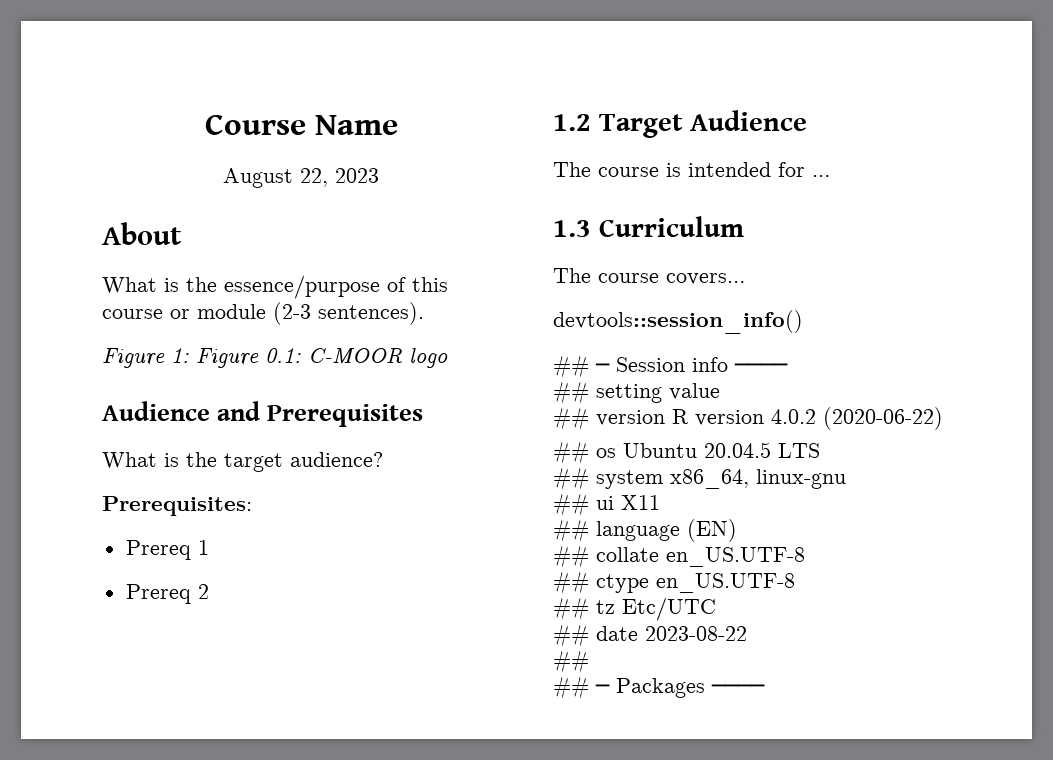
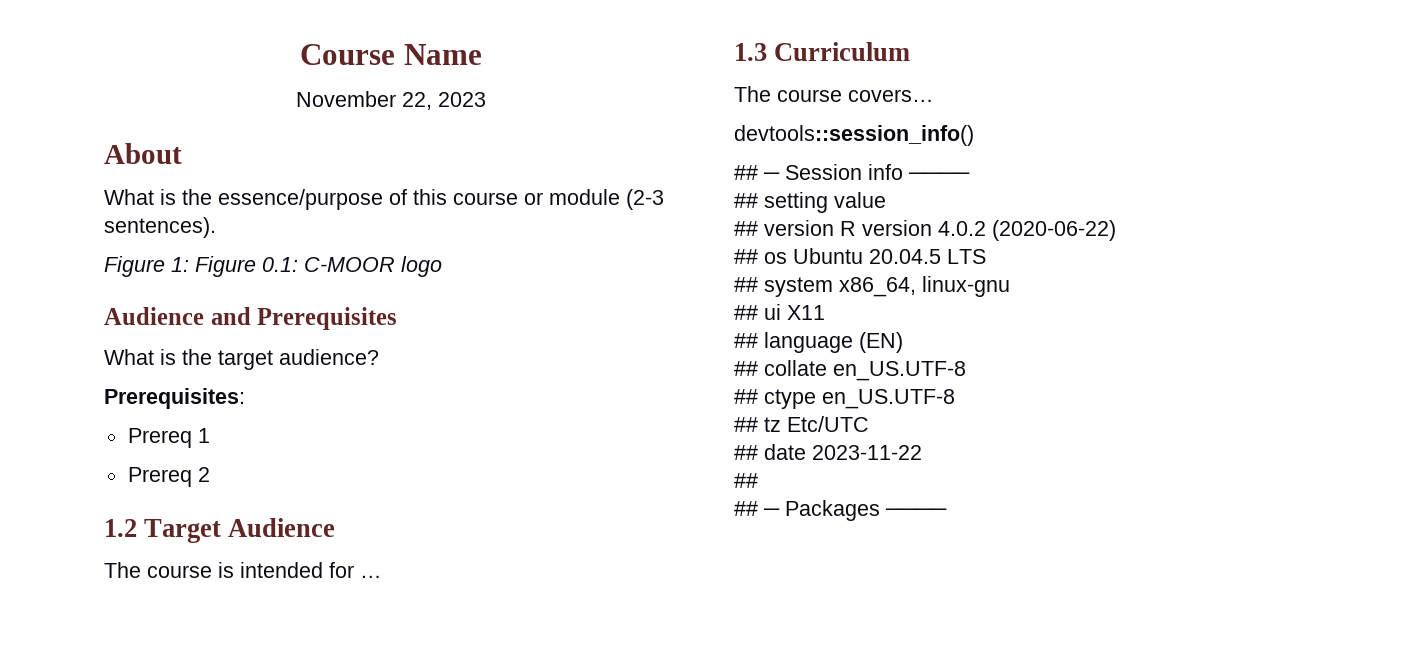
- August 22, 2023
+ November 22, 2023
- ## date 2023-08-22
+ ## date 2023-11-22

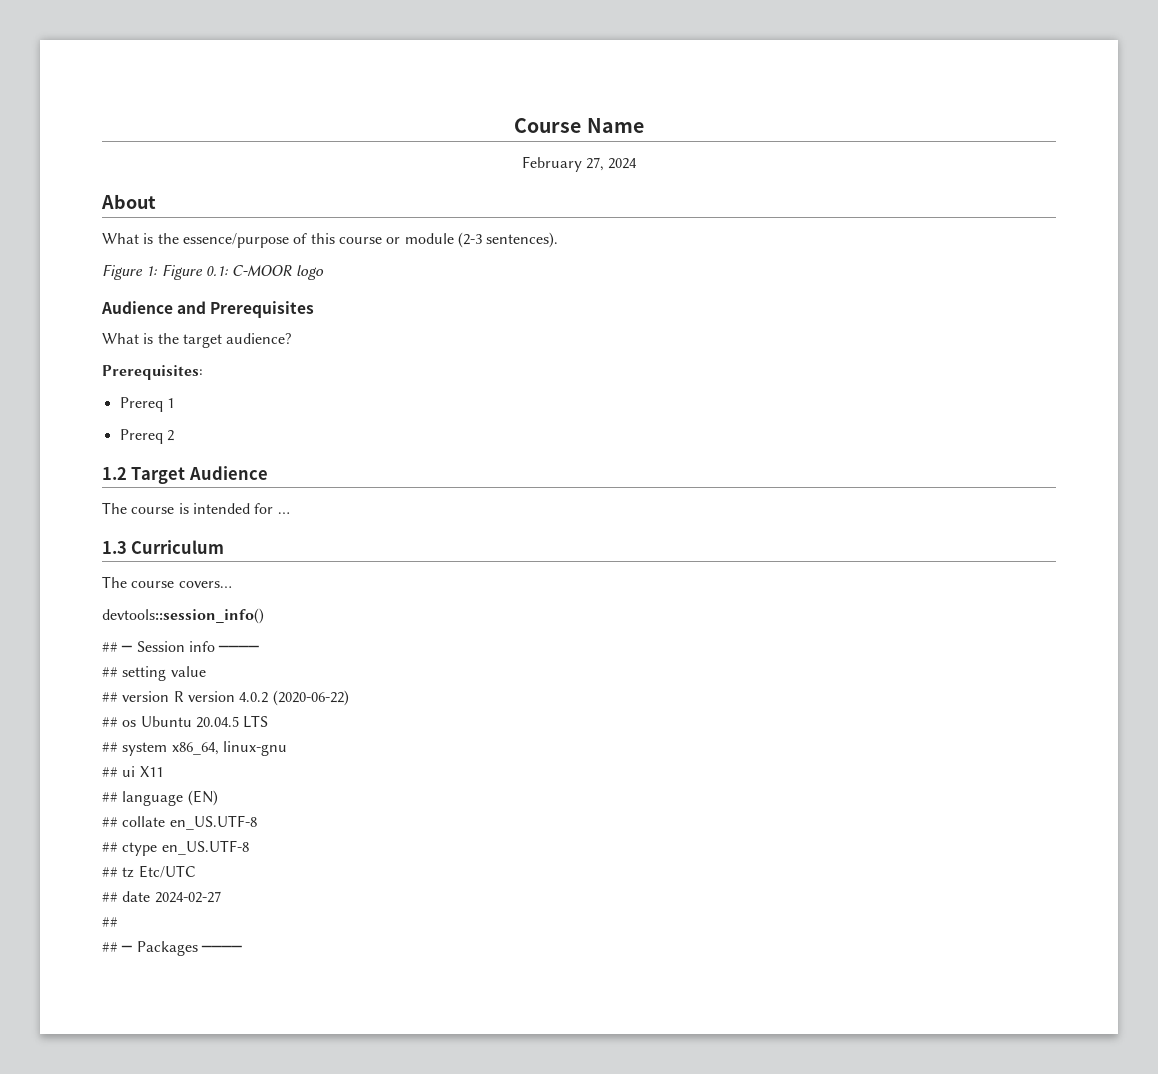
- November 22, 2023
+ February 27, 2024
- ## date 2023-11-22
+ ## date 2024-02-27

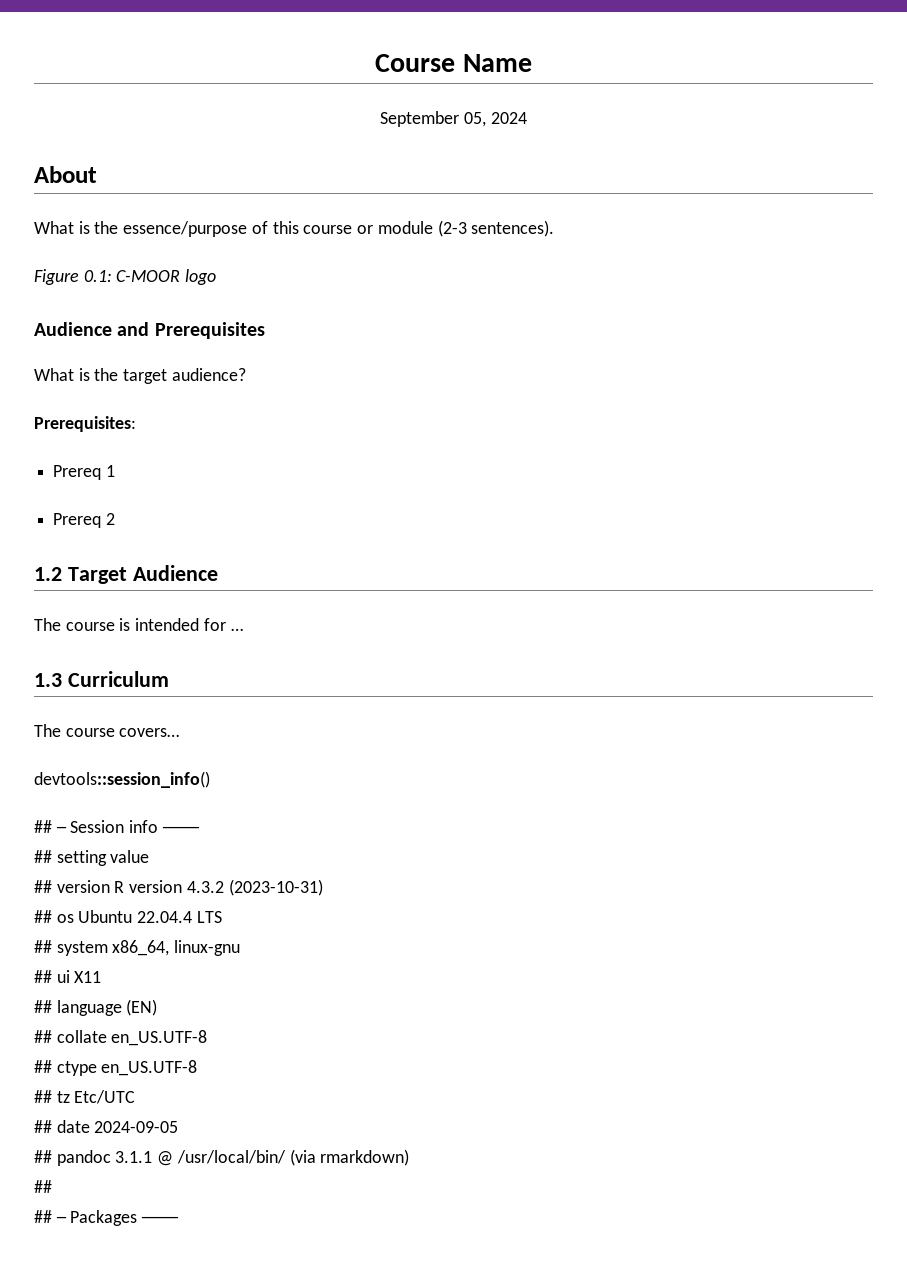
- February 27, 2024
+ September 05, 2024
- Figure 1: Figure 0.1: C-MOOR logo
+ Figure 0.1: C-MOOR logo
- ## version R version 4.0.2 (2020-06-22)
+ ## version R version 4.3.2 (2023-10-31)
- ## os Ubuntu 20.04.5 LTS
+ ## os Ubuntu 22.04.4 LTS
- ## date 2024-02-27
+ ## date 2024-09-05
+ ## pandoc 3.1.1 @ /usr/local/bin/ (via rmarkdown)

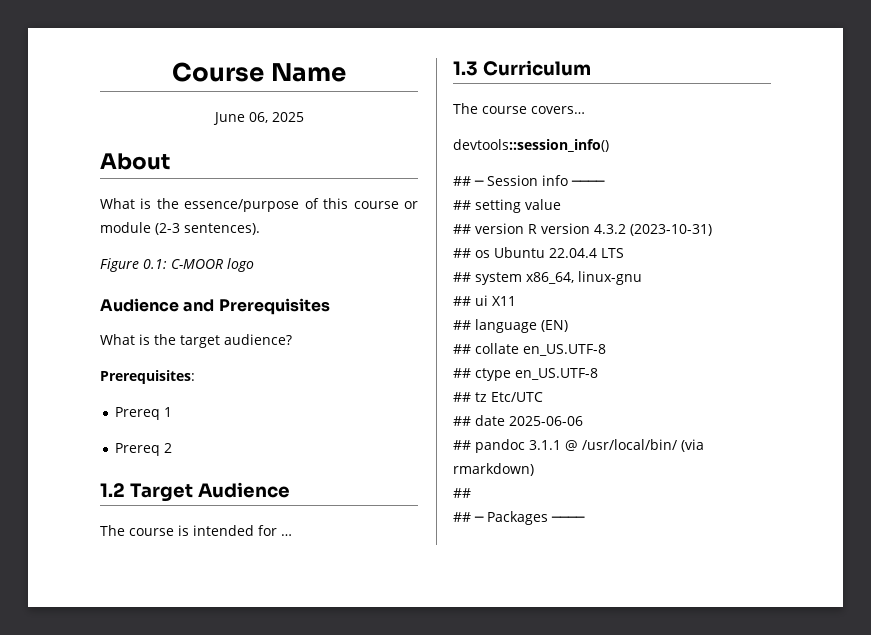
- September 05, 2024
+ June 06, 2025
- ## date 2024-09-05
+ ## date 2025-06-06

